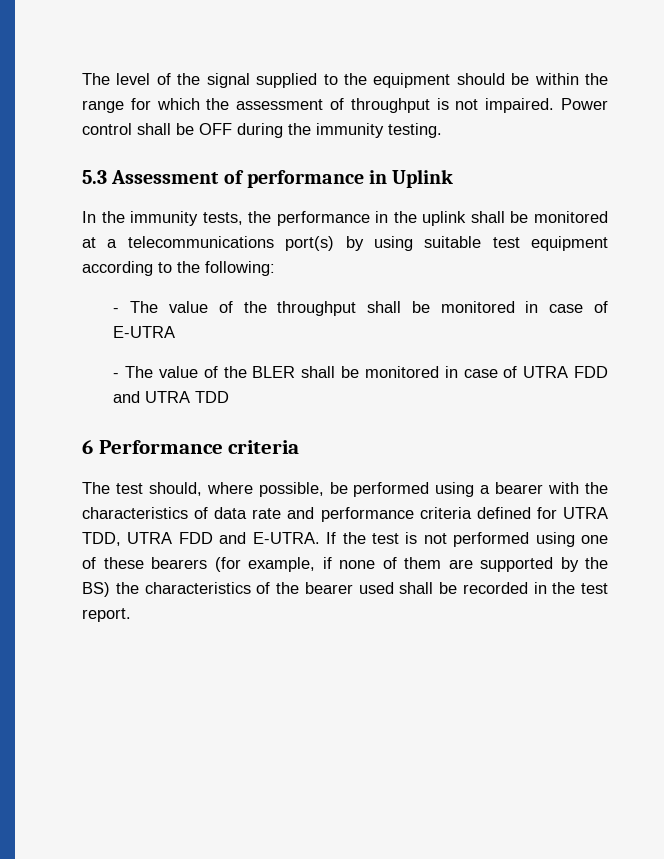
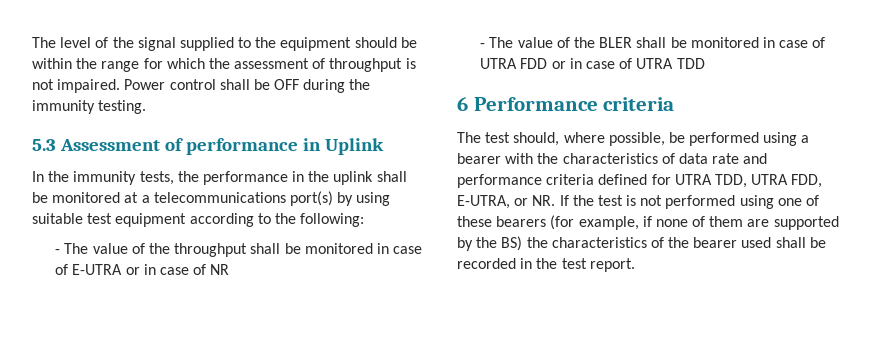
- - The value of the throughput shall be monitored in case of E-UTRA
+ - The value of the throughput shall be monitored in case of E-UTRA or in case of NR
- - The value of the BLER shall be monitored in case of UTRA FDD and UTRA TDD
+ - The value of the BLER shall be monitored in case of UTRA FDD or in case of UTRA TDD
- The test should, where possible, be performed using a bearer with the characteristics of data rate and performance criteria defined for UTRA TDD, UTRA FDD and E-UTRA. If the test is not performed using one of these bearers (for example, if none of them are supported by the BS) the characteristics of the bearer used shall be recorded in the test report.
+ The test should, where possible, be performed using a bearer with the characteristics of data rate and performance criteria defined for UTRA TDD, UTRA FDD, E-UTRA, or NR. If the test is not performed using one of these bearers (for example, if none of them are supported by the BS) the characteristics of the bearer used shall be recorded in the test report.

